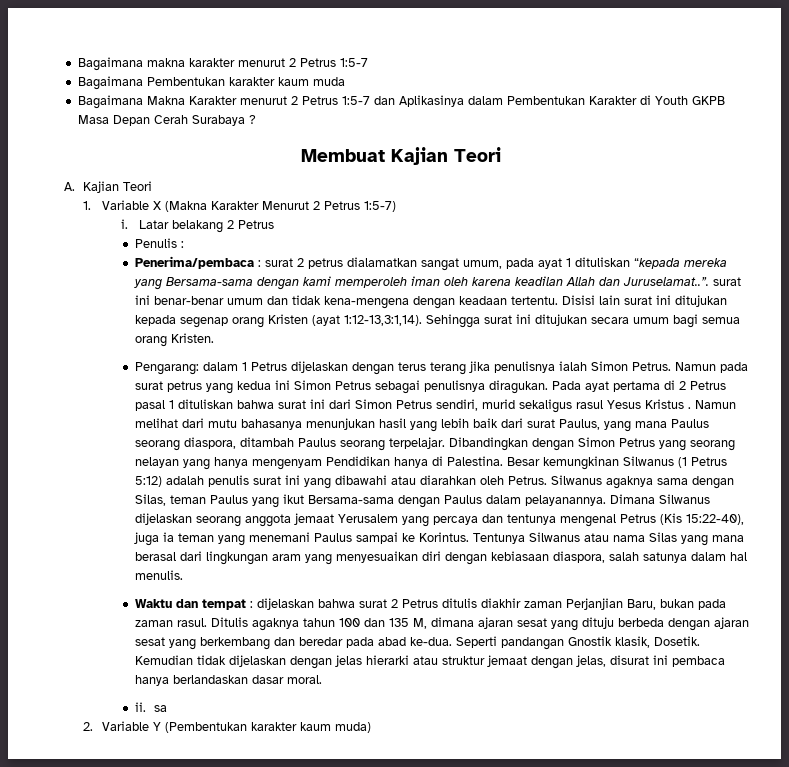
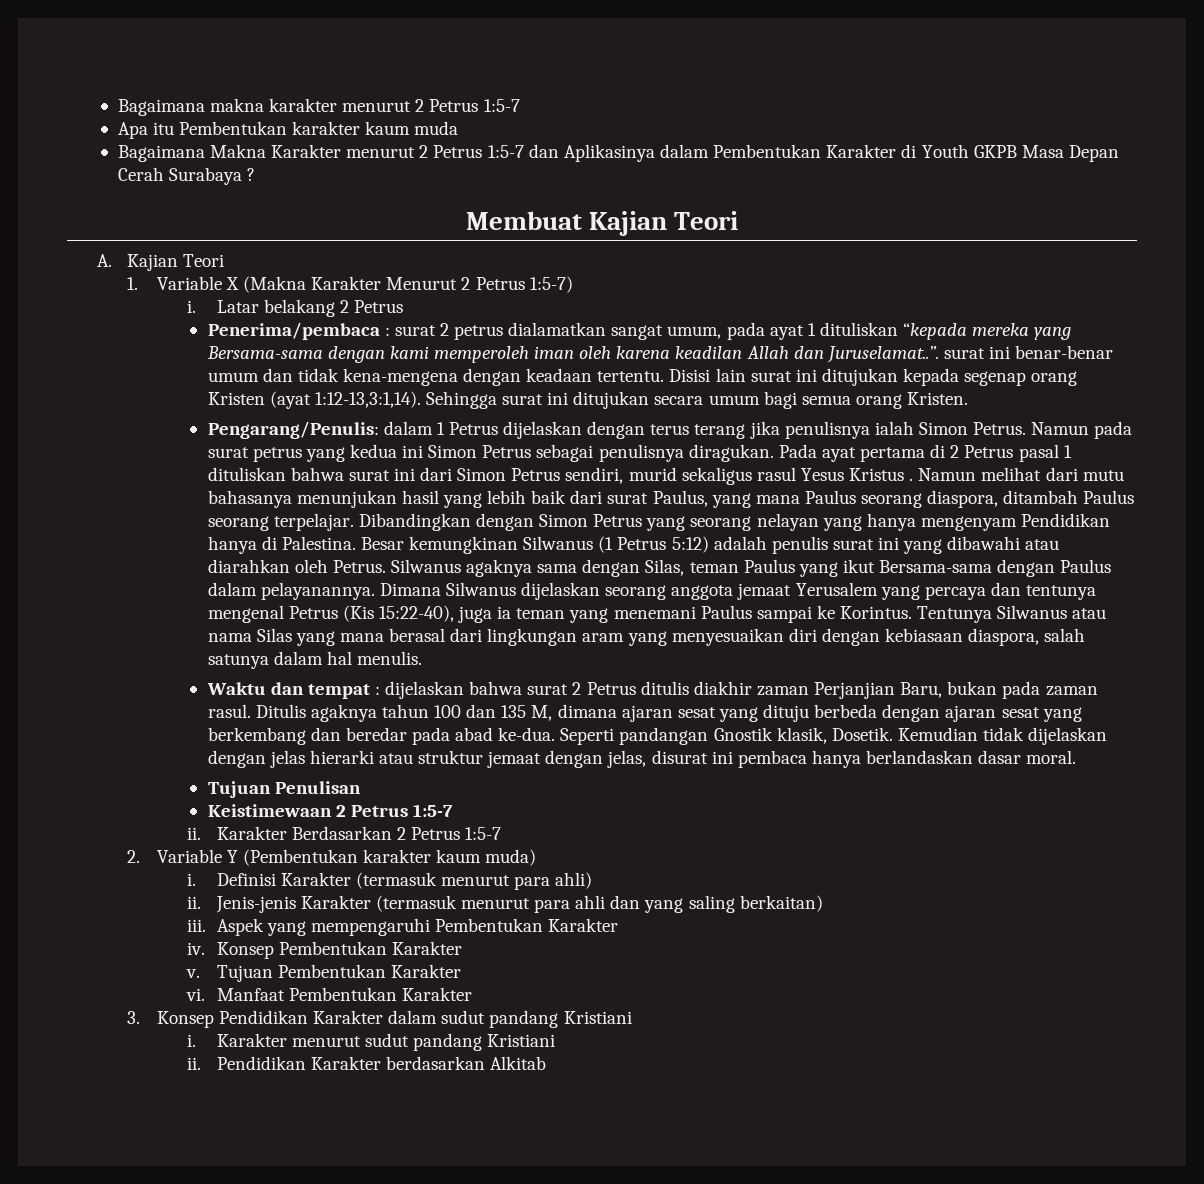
- Bagaimana Pembentukan karakter kaum muda
+ Apa itu Pembentukan karakter kaum muda
- Penulis :
- Pengarang: dalam 1 Petrus dijelaskan dengan terus terang jika penulisnya ialah Simon Petrus.
+ Pengarang/Penulis: dalam 1 Petrus dijelaskan dengan terus terang jika penulisnya ialah Simon Petrus.
- ii. sa
+ Tujuan Penulisan
+ Keistimewaan 2 Petrus 1:5-7
+ ii. Karakter Berdasarkan 2 Petrus 1:5-7
+ i. Definisi Karakter (termasuk menurut para ahli)
+ ii. Jenis-jenis Karakter (termasuk menurut para ahli dan yang saling berkaitan)
+ iii. Aspek yang mempengaruhi Pembentukan Karakter
+ iv. Konsep Pembentukan Karakter
+ v. Tujuan Pembentukan Karakter
+ vi. Manfaat Pembentukan Karakter
+ 3. Konsep Pendidikan Karakter dalam sudut pandang Kristiani
+ i. Karakter menurut sudut pandang Kristiani
+ ii. Pendidikan Karakter berdasarkan Alkitab

